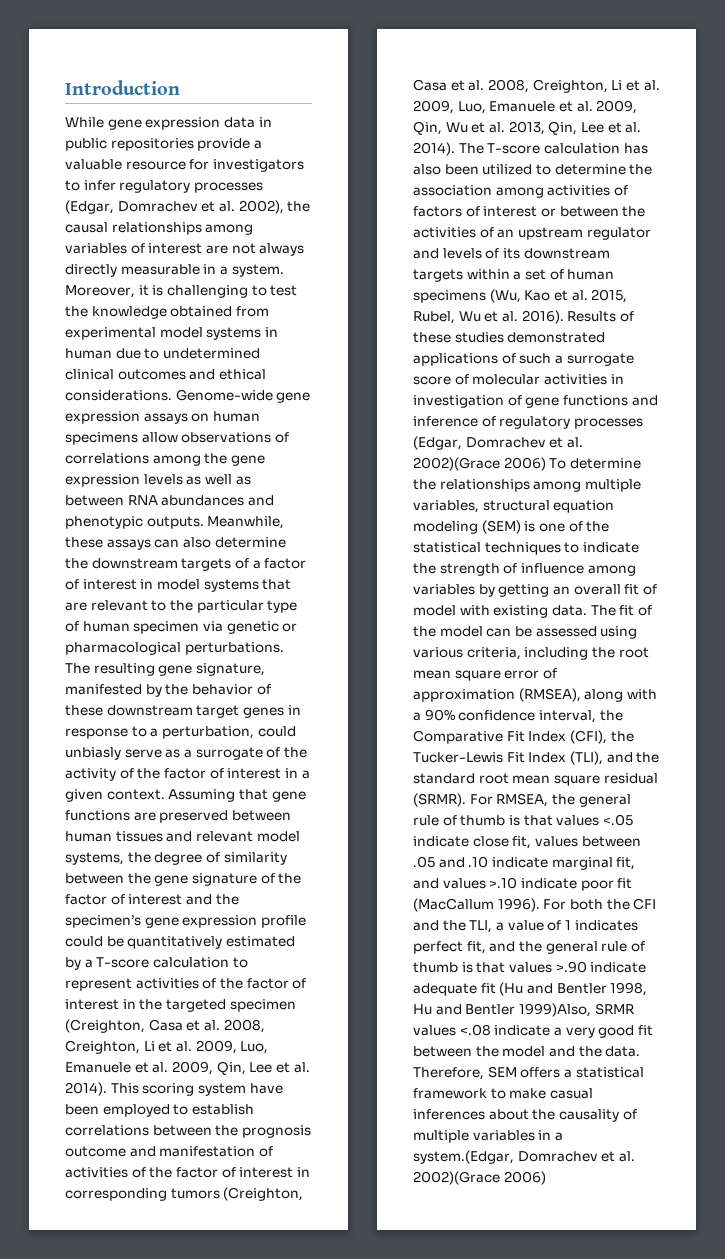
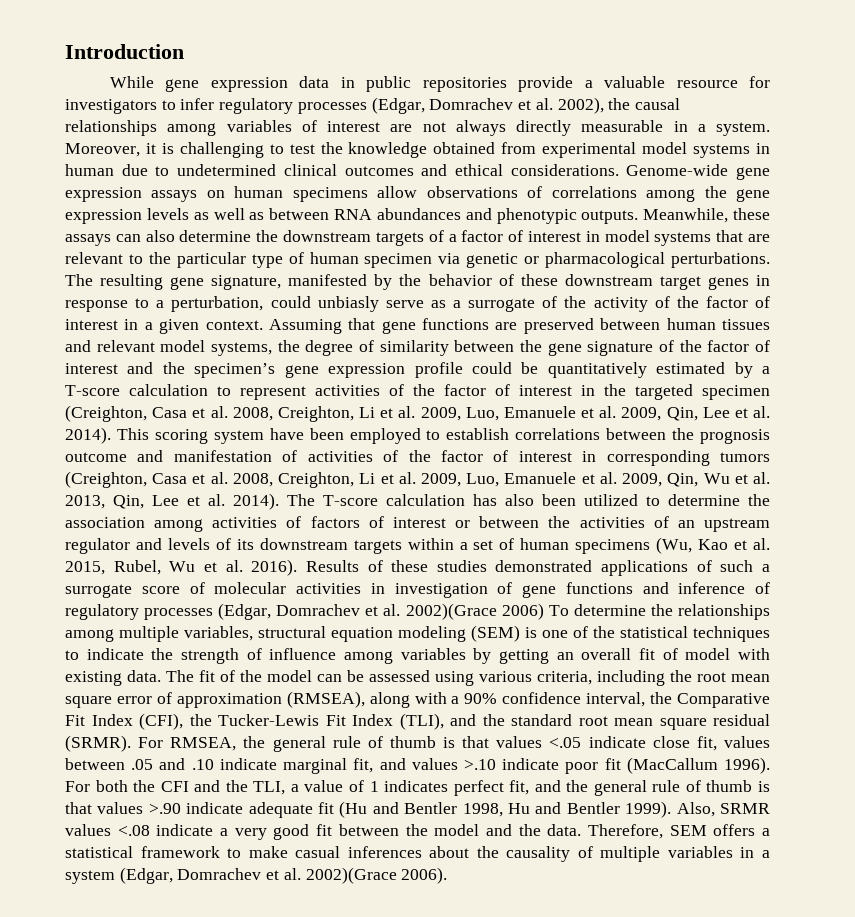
- For both the CFI and the TLI, a value of 1 indicates perfect fit, and the general rule of thumb is that values >.90 indicate adequate fit (Hu and Bentler 1998, Hu and Bentler 1999)Also, SRMR values <.08 indicate a very good fit between the model and the data.
+ For both the CFI and the TLI, a value of 1 indicates perfect fit, and the general rule of thumb is that values >.90 indicate adequate fit (Hu and Bentler 1998, Hu and Bentler 1999). Also, SRMR values <.08 indicate a very good fit between the model and the data.
- Therefore, SEM offers a statistical framework to make casual inferences about the causality of multiple variables in a system.(Edgar, Domrachev et al. 2002)(Grace 2006)
+ Therefore, SEM offers a statistical framework to make casual inferences about the causality of multiple variables in a system (Edgar, Domrachev et al. 2002)(Grace 2006).

